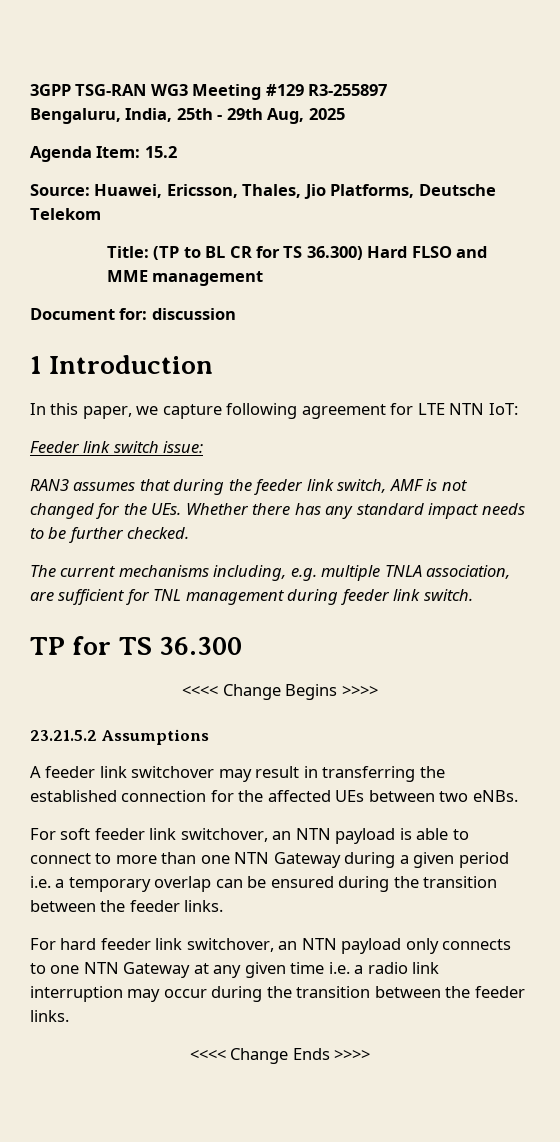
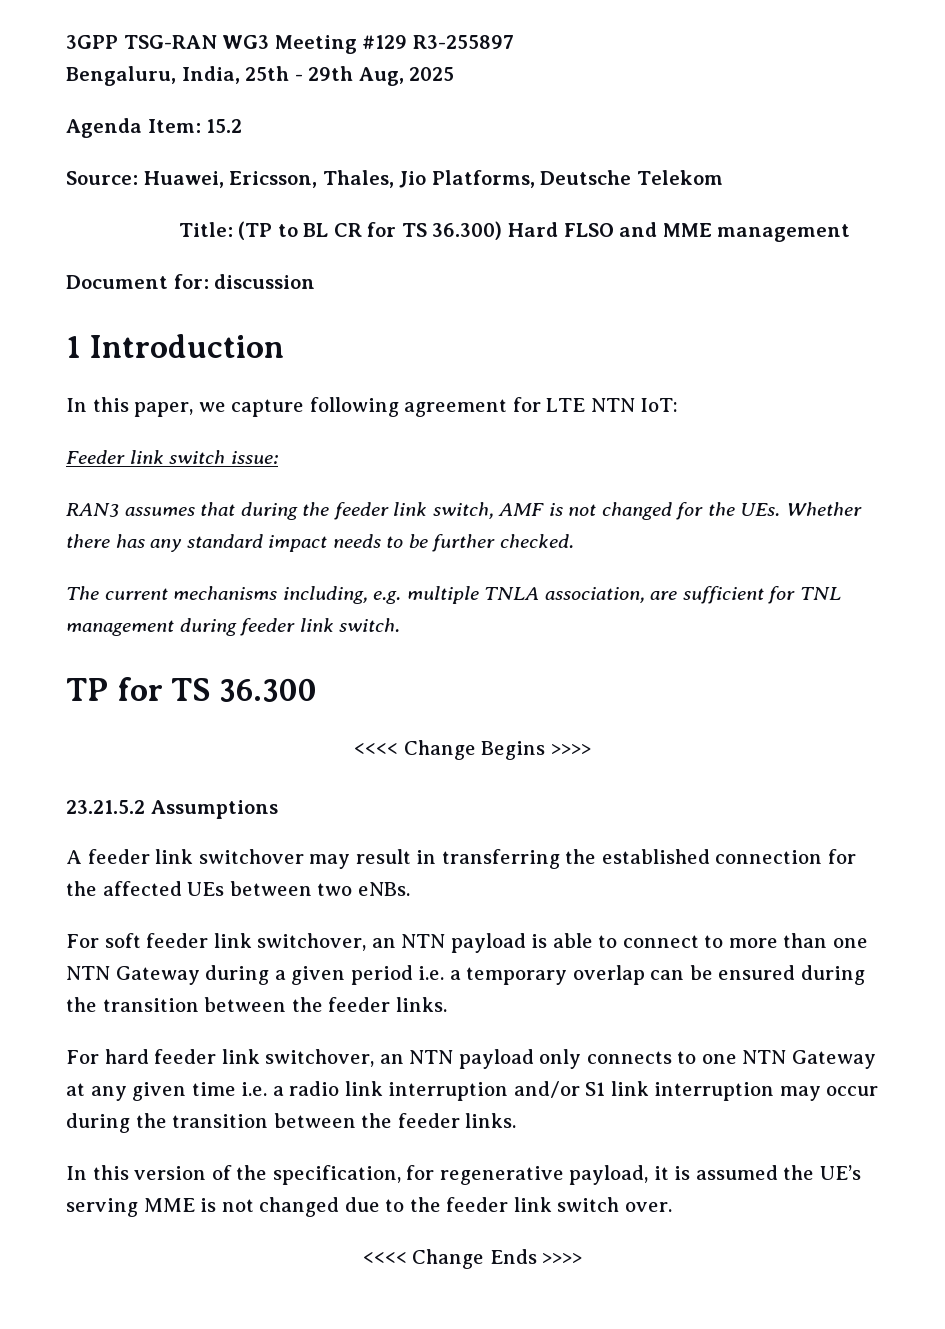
- For hard feeder link switchover, an NTN payload only connects to one NTN Gateway at any given time i.e. a radio link interruption may occur during the transition between the feeder links.
+ For hard feeder link switchover, an NTN payload only connects to one NTN Gateway at any given time i.e. a radio link interruption and/or S1 link interruption may occur during the transition between the feeder links.
+ In this version of the specification, for regenerative payload, it is assumed the UE’s serving MME is not changed due to the feeder link switch over.

